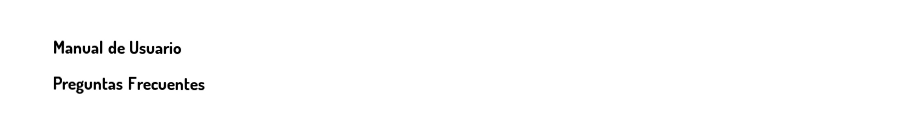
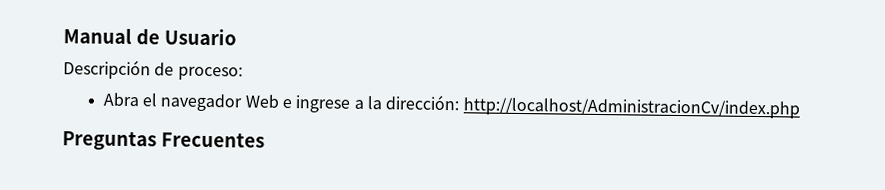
+ Descripción de proceso:
+ Abra el navegador Web e ingrese a la dirección: http://localhost/AdministracionCv/index.php

